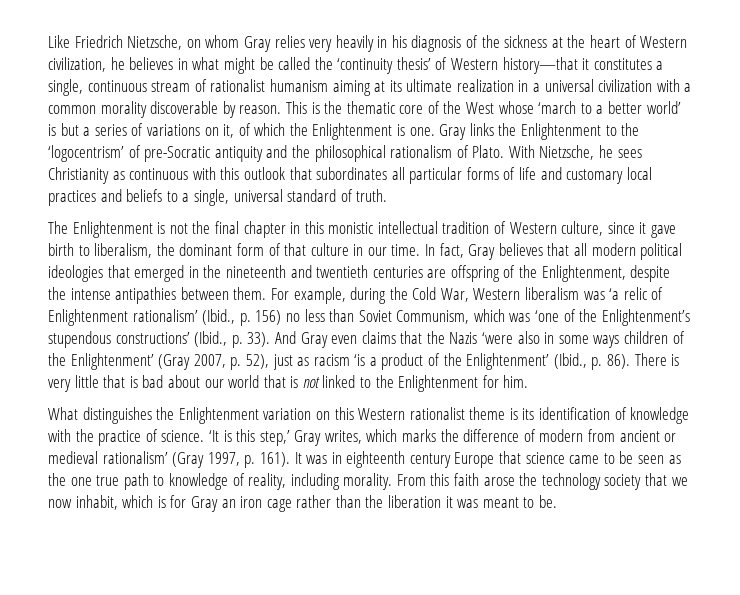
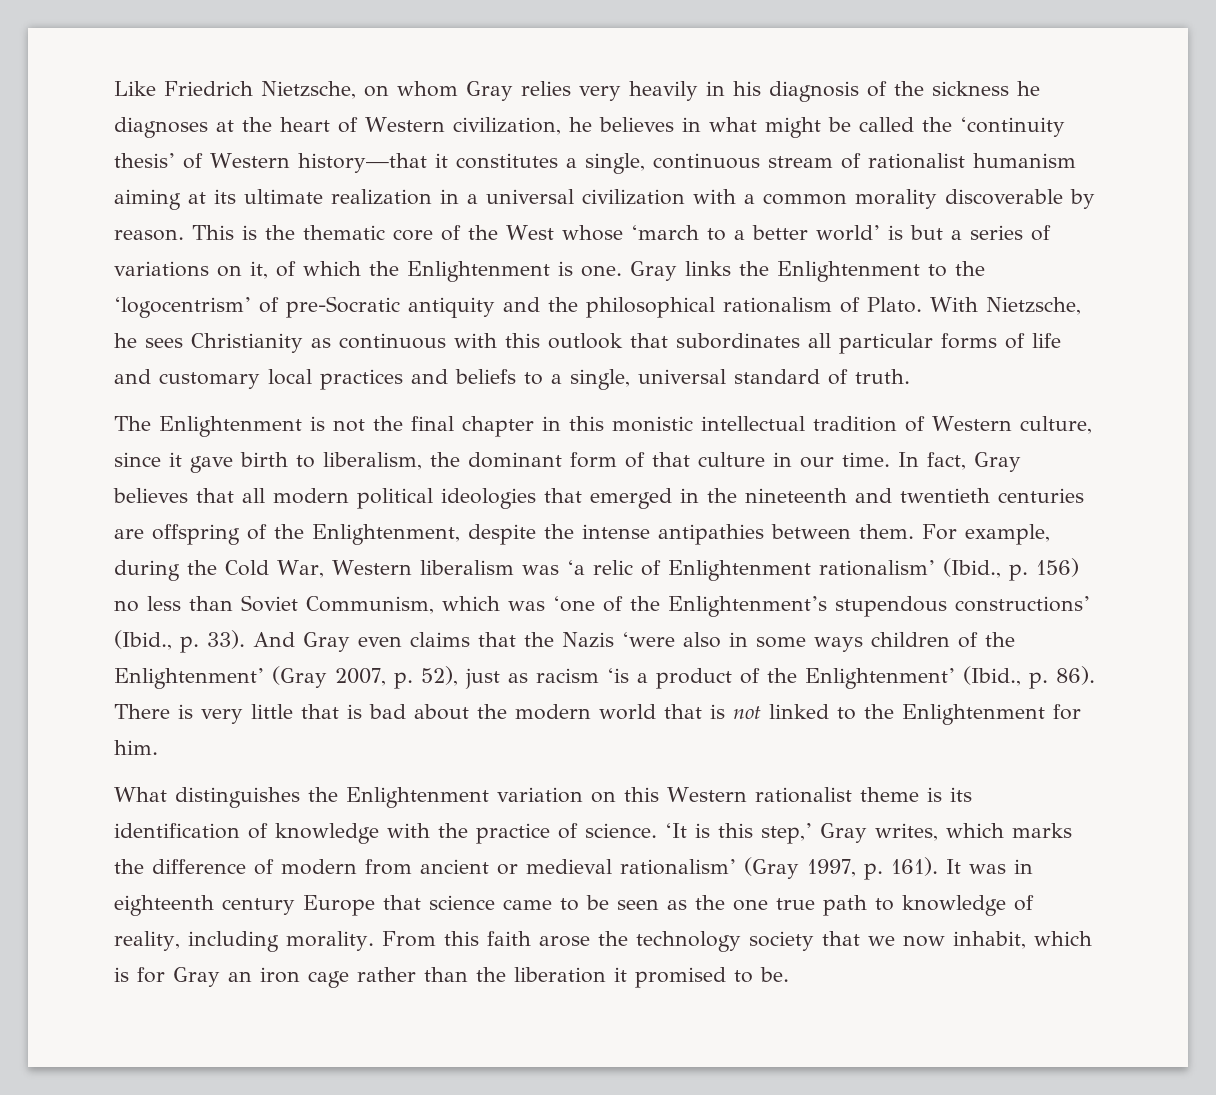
- Like Friedrich Nietzsche, on whom Gray relies very heavily in his diagnosis of the sickness at the heart of Western civilization, he believes in what might be called the ‘continuity thesis’ of Western history—that it constitutes a single, continuous stream of rationalist humanism aiming at its ultimate realization in a universal civilization with a common morality discoverable by reason.
+ Like Friedrich Nietzsche, on whom Gray relies very heavily in his diagnosis of the sickness he diagnoses at the heart of Western civilization, he believes in what might be called the ‘continuity thesis’ of Western history—that it constitutes a single, continuous stream of rationalist humanism aiming at its ultimate realization in a universal civilization with a common morality discoverable by reason.
- There is very little that is bad about our world that is not linked to the Enlightenment for him.
+ There is very little that is bad about the modern world that is not linked to the Enlightenment for him.
- From this faith arose the technology society that we now inhabit, which is for Gray an iron cage rather than the liberation it was meant to be.
+ From this faith arose the technology society that we now inhabit, which is for Gray an iron cage rather than the liberation it promised to be.

